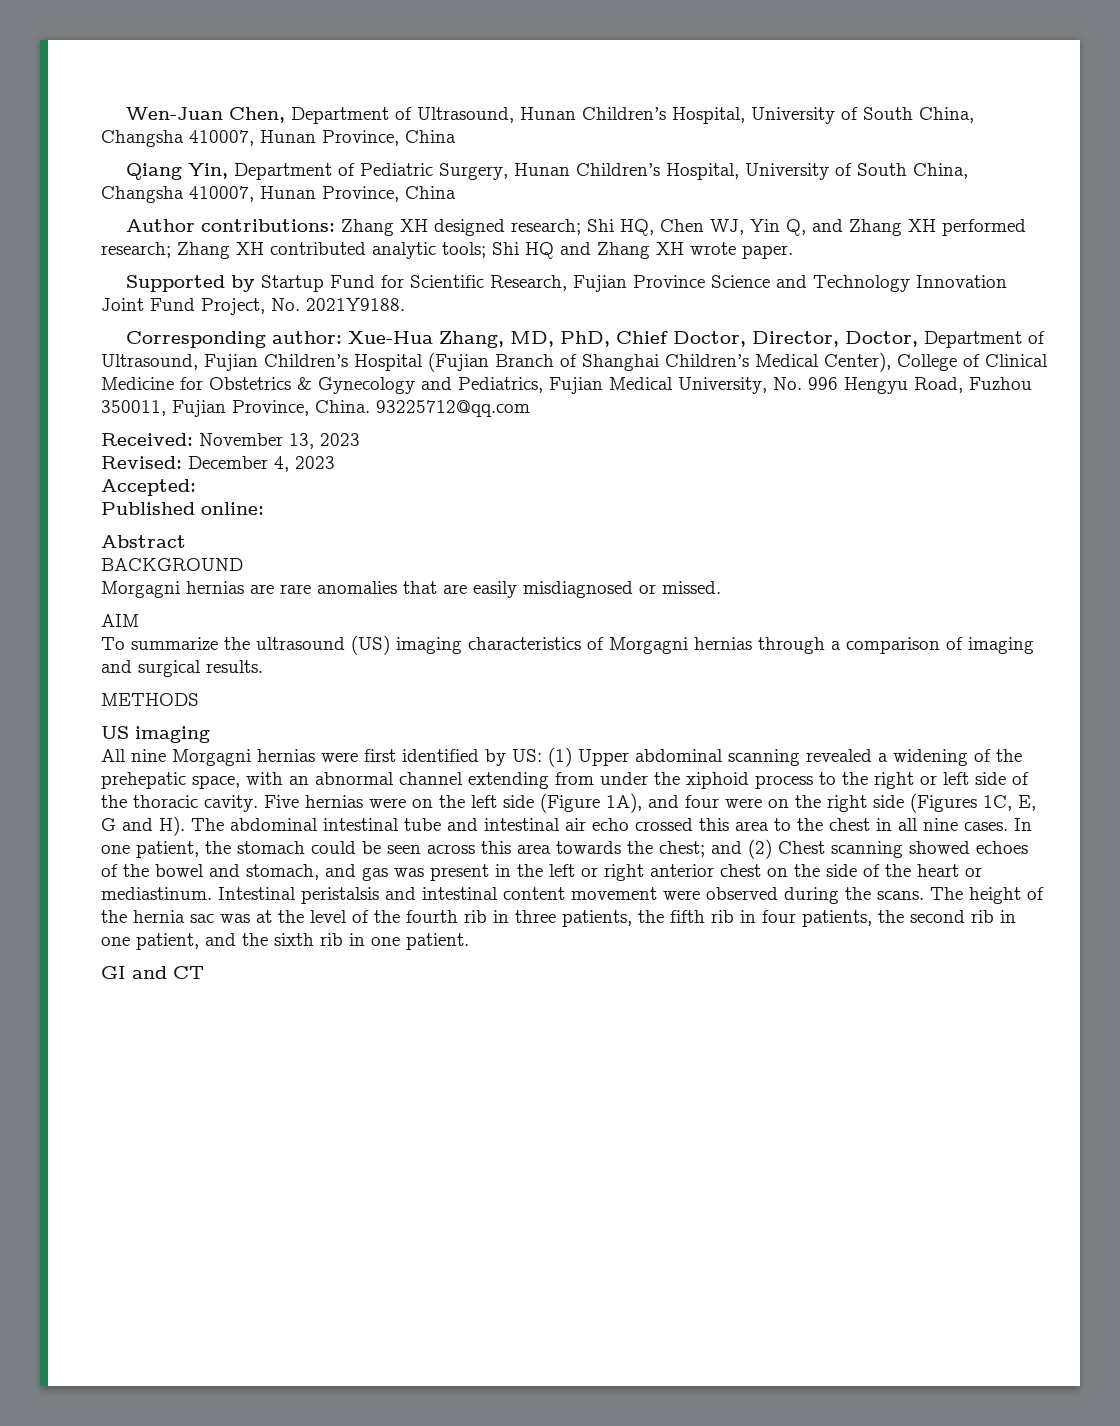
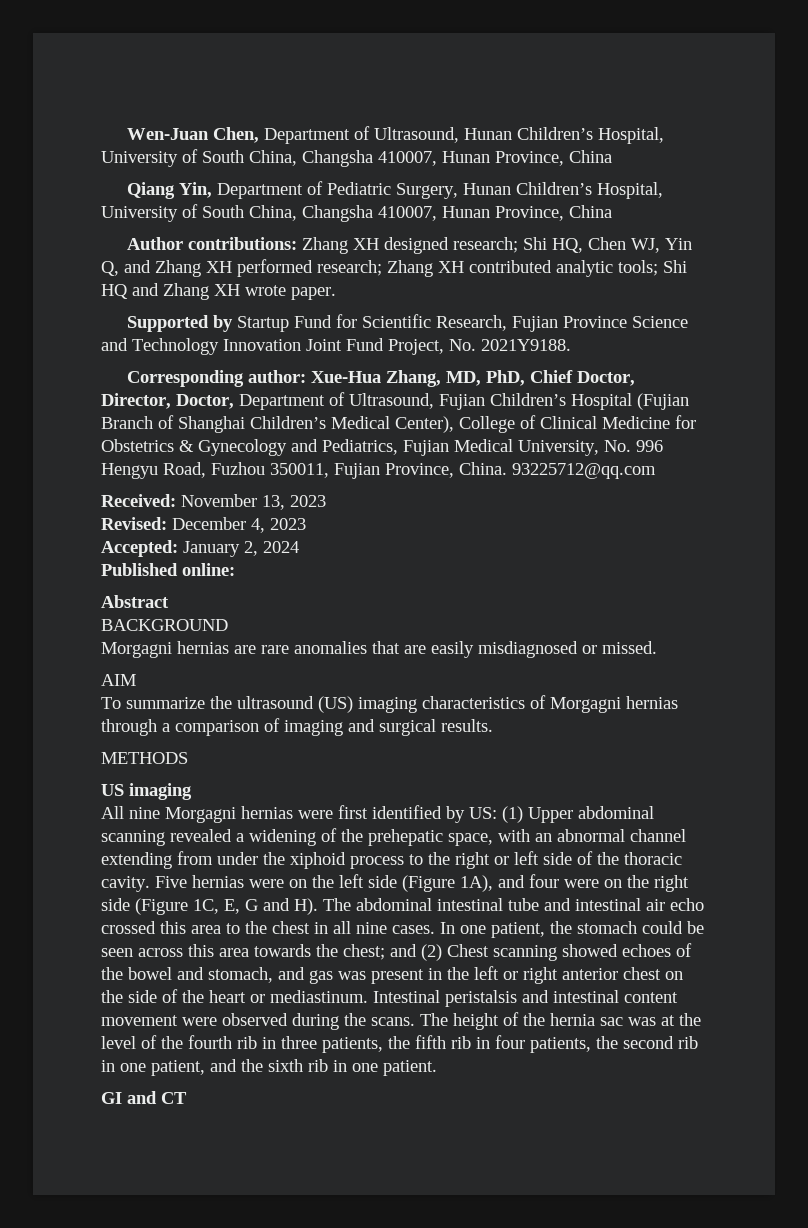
- Accepted:
+ Accepted: January 2, 2024
- Five hernias were on the left side (Figure 1A), and four were on the right side (Figures 1C, E, G and H). The abdominal intestinal tube and intestinal air echo crossed this area to the chest in all nine cases.
+ Five hernias were on the left side (Figure 1A), and four were on the right side (Figure 1C, E, G and H). The abdominal intestinal tube and intestinal air echo crossed this area to the chest in all nine cases.

